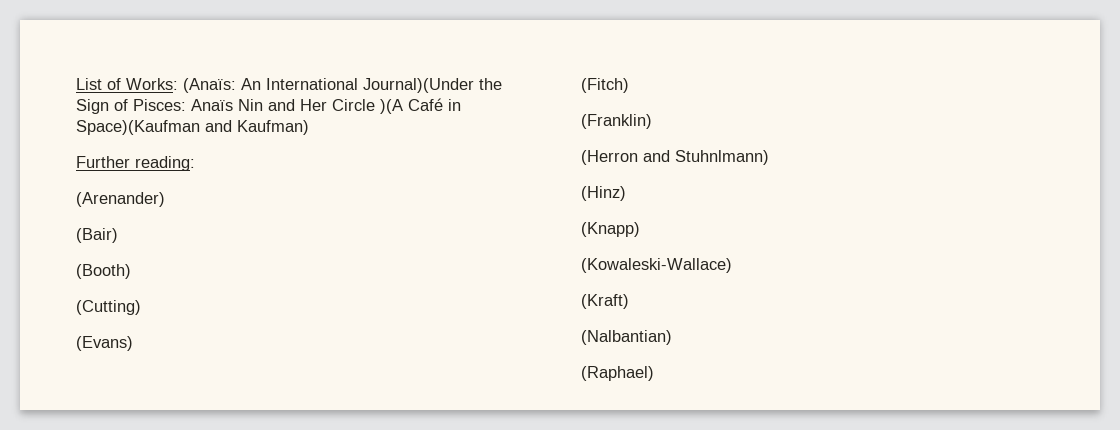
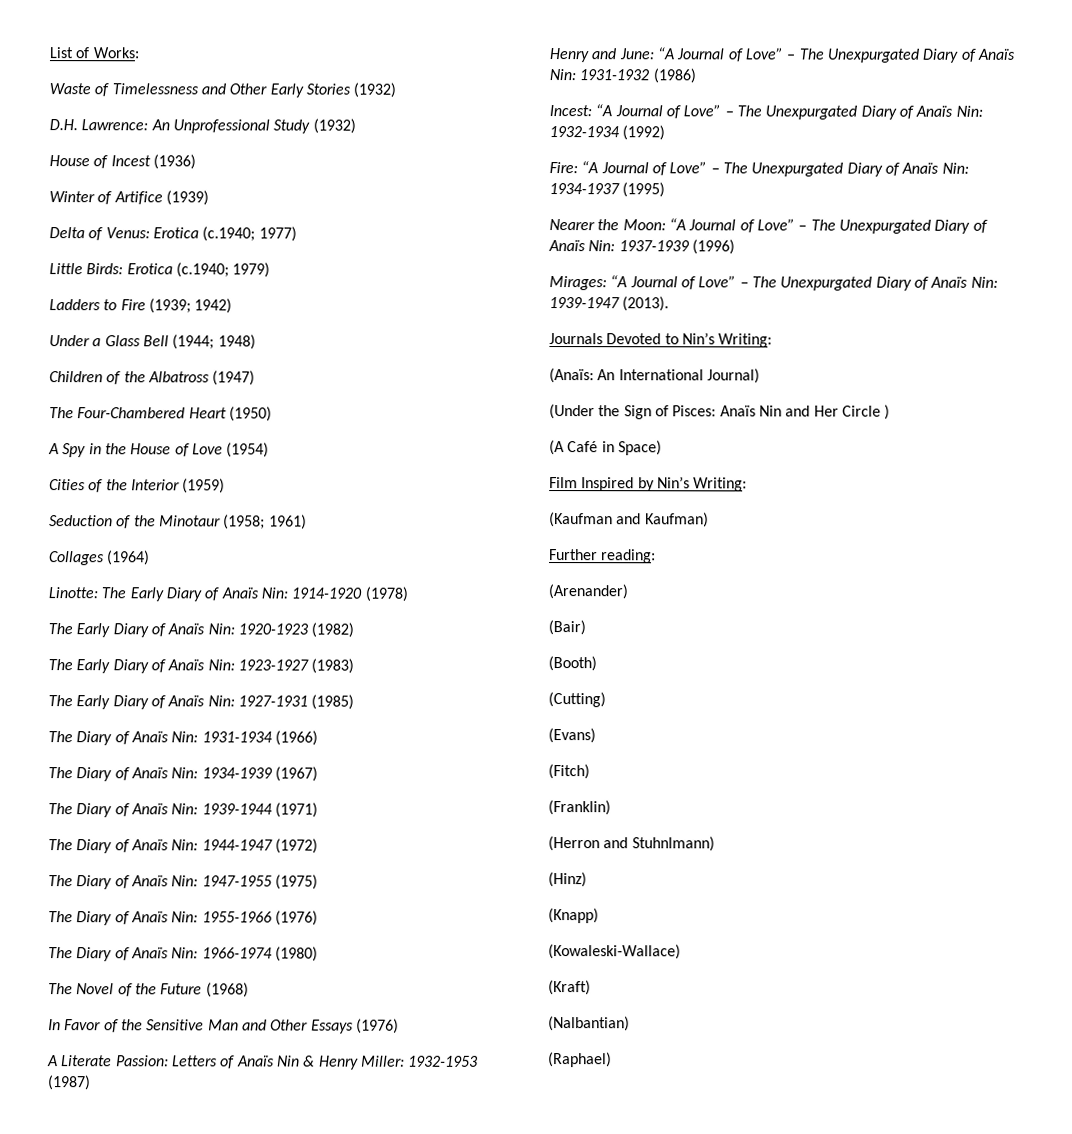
- List of Works: (Anaïs: An International Journal)(Under the Sign of Pisces: Anaïs Nin and Her Circle )(A Café in Space)(Kaufman and Kaufman)
+ List of Works:
+ Waste of Timelessness and Other Early Stories (1932)
+ D.H. Lawrence: An Unprofessional Study (1932)
+ House of Incest (1936)
+ Winter of Artifice (1939)
+ Delta of Venus: Erotica (c.1940; 1977)
+ Little Birds: Erotica (c.1940; 1979)
+ Ladders to Fire (1939; 1942)
+ Under a Glass Bell (1944; 1948)
+ Children of the Albatross (1947)
+ The Four-Chambered Heart (1950)
+ A Spy in the House of Love (1954)
+ Cities of the Interior (1959)
+ Seduction of the Minotaur (1958; 1961)
+ Collages (1964)
+ Linotte: The Early Diary of Anaïs Nin: 1914-1920 (1978)
+ The Early Diary of Anaïs Nin: 1920-1923 (1982)
+ The Early Diary of Anaïs Nin: 1923-1927 (1983)
+ The Early Diary of Anaïs Nin: 1927-1931 (1985)
+ The Diary of Anaïs Nin: 1931-1934 (1966)
+ The Diary of Anaïs Nin: 1934-1939 (1967)
+ The Diary of Anaïs Nin: 1939-1944 (1971)
+ The Diary of Anaïs Nin: 1944-1947 (1972)
+ The Diary of Anaïs Nin: 1947-1955 (1975)
+ The Diary of Anaïs Nin: 1955-1966 (1976)
+ The Diary of Anaïs Nin: 1966-1974 (1980)
+ The Novel of the Future (1968)
+ In Favor of the Sensitive Man and Other Essays (1976)
+ A Literate Passion: Letters of Anaïs Nin & Henry Miller: 1932-1953 (1987)
+ Henry and June: “A Journal of Love” – The Unexpurgated Diary of Anaïs Nin: 1931-1932 (1986)
+ Incest: “A Journal of Love” – The Unexpurgated Diary of Anaïs Nin: 1932-1934 (1992)
+ Fire: “A Journal of Love” – The Unexpurgated Diary of Anaïs Nin: 1934-1937 (1995)
+ Nearer the Moon: “A Journal of Love” – The Unexpurgated Diary of Anaïs Nin: 1937-1939 (1996)
+ Mirages: “A Journal of Love” – The Unexpurgated Diary of Anaïs Nin: 1939-1947 (2013).
+ Journals Devoted to Nin’s Writing:
+ (Anaïs: An International Journal)
+ (Under the Sign of Pisces: Anaïs Nin and Her Circle )
+ (A Café in Space)
+ Film Inspired by Nin’s Writing:
+ (Kaufman and Kaufman)

